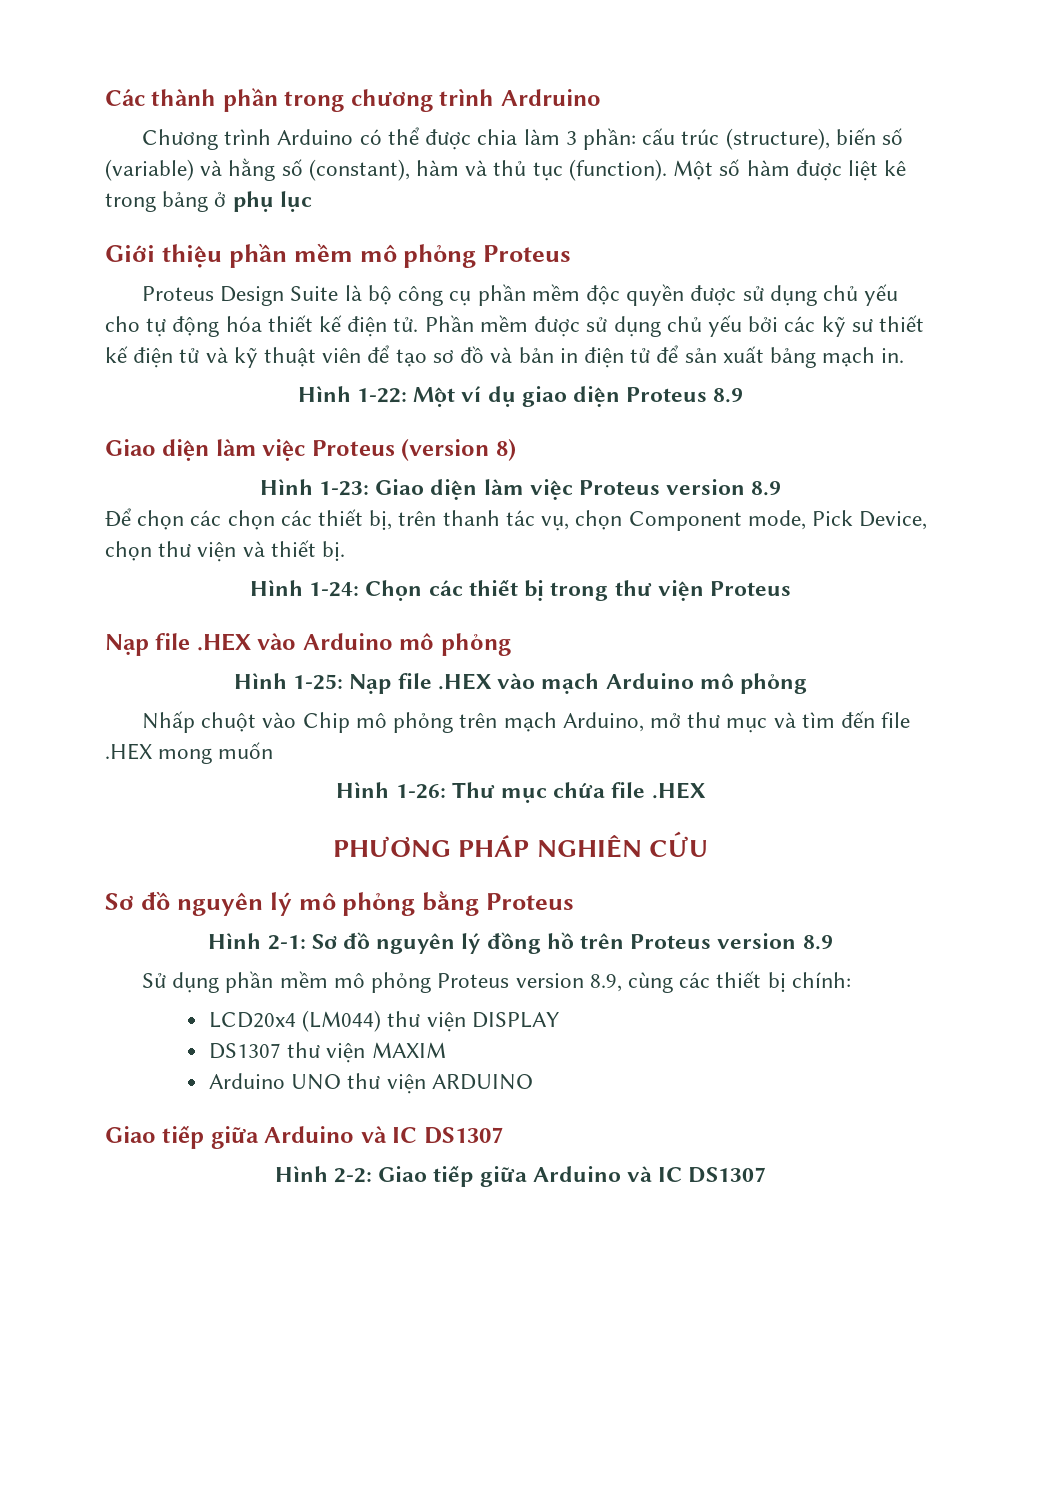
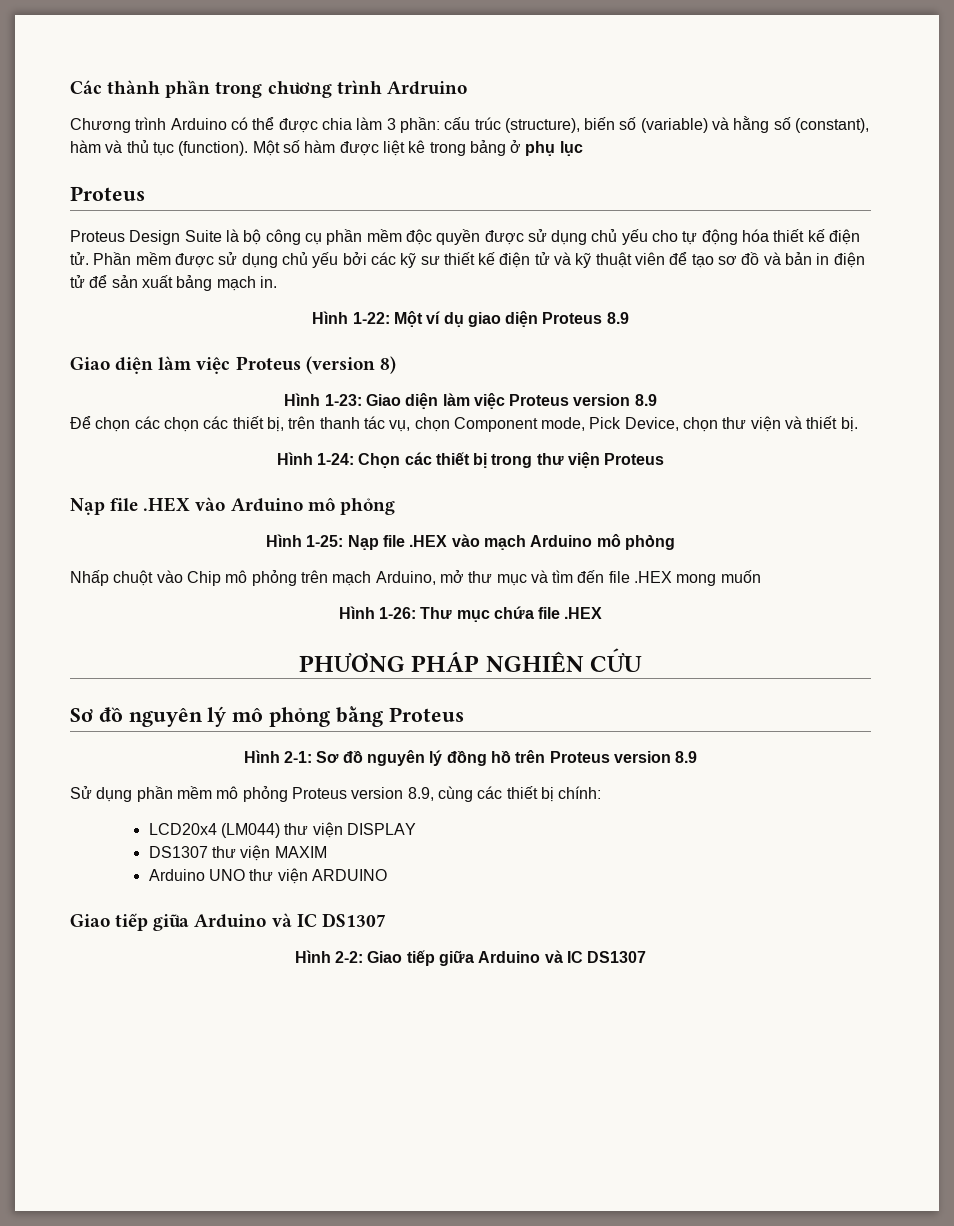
  Một số hàm được liệt kê trong bảng ở phụ lục
- Giới thiệu phần mềm mô phỏng Proteus
+ Proteus

